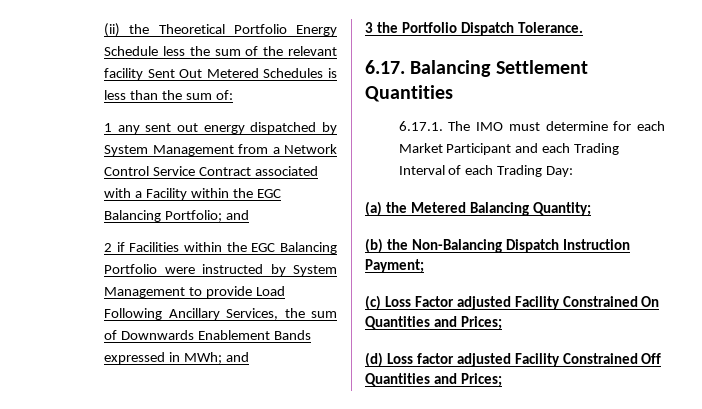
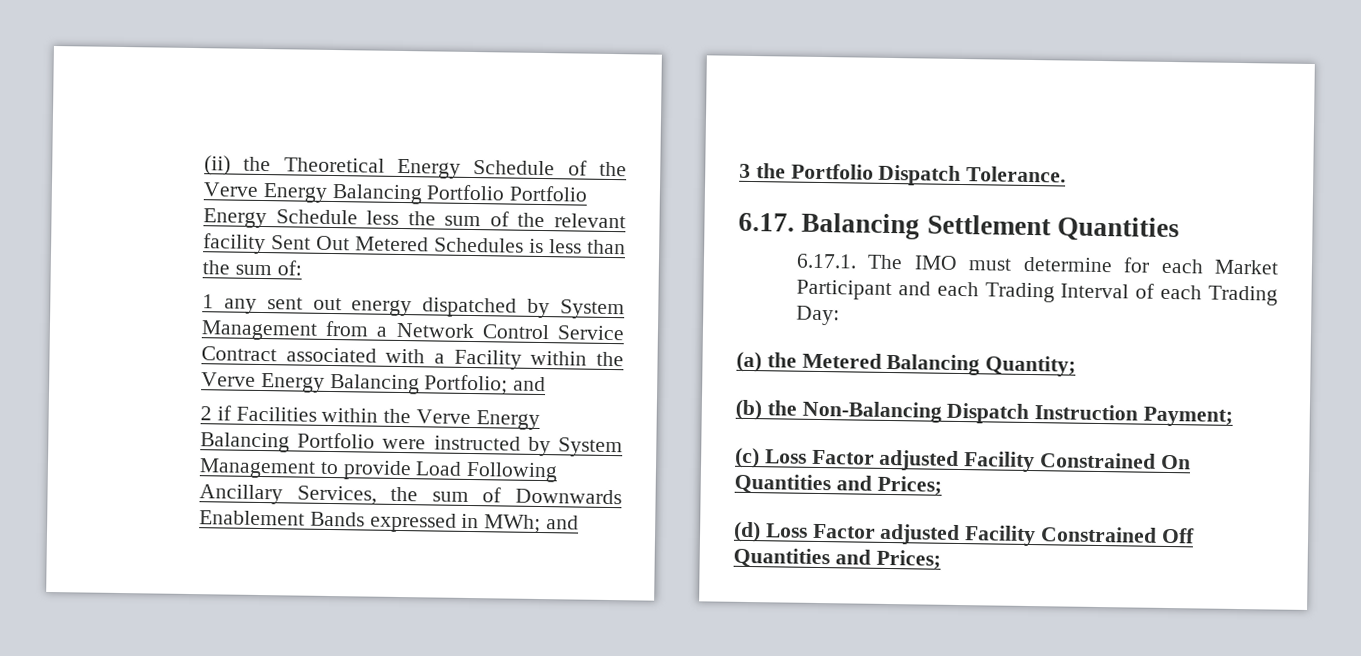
- (ii) the Theoretical Portfolio Energy Schedule less the sum of the relevant facility Sent Out Metered Schedules is less than the sum of:
+ (ii) the Theoretical Energy Schedule of the Verve Energy Balancing Portfolio Portfolio Energy Schedule less the sum of the relevant facility Sent Out Metered Schedules is less than the sum of:
- 1 any sent out energy dispatched by System Management from a Network Control Service Contract associated with a Facility within the EGC Balancing Portfolio; and
+ 1 any sent out energy dispatched by System Management from a Network Control Service Contract associated with a Facility within the Verve Energy Balancing Portfolio; and
- 2 if Facilities within the EGC Balancing Portfolio were instructed by System Management to provide Load Following Ancillary Services, the sum of Downwards Enablement Bands expressed in MWh; and
+ 2 if Facilities within the Verve Energy Balancing Portfolio were instructed by System Management to provide Load Following Ancillary Services, the sum of Downwards Enablement Bands expressed in MWh; and
- (d) Loss factor adjusted Facility Constrained Off Quantities and Prices;
+ (d) Loss Factor adjusted Facility Constrained Off Quantities and Prices;

